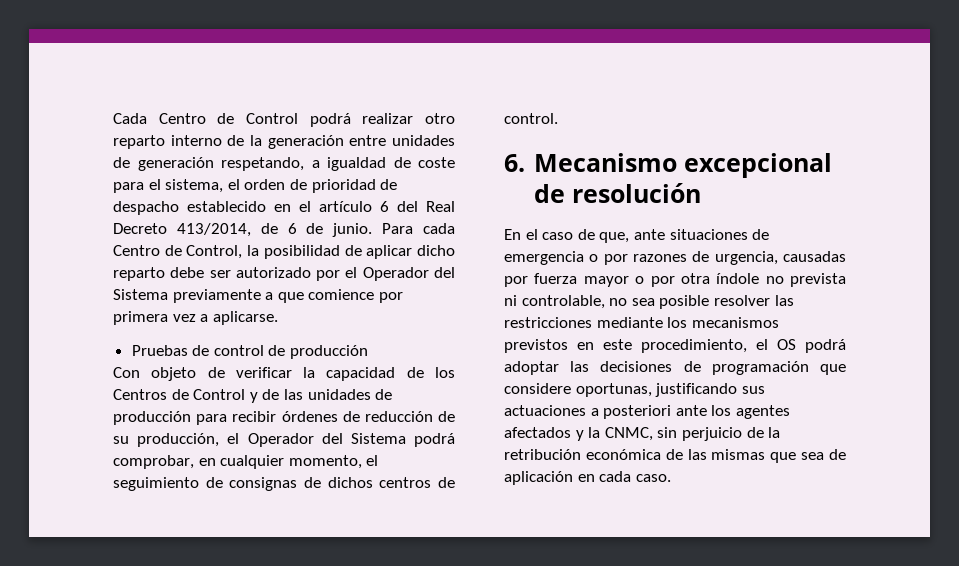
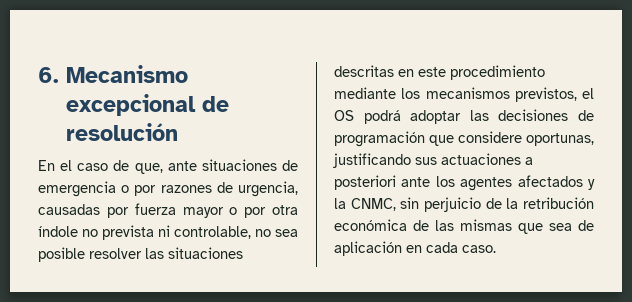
- Cada Centro de Control podrá realizar otro reparto interno de la generación entre unidades de generación respetando, a igualdad de coste para el sistema, el orden de prioridad de despacho establecido en el artículo 6 del Real Decreto 413/2014, de 6 de junio. Para cada Centro de Control, la posibilidad de aplicar dicho reparto debe ser autorizado por el Operador del Sistema previamente a que comience por primera vez a aplicarse.
- Pruebas de control de producción
- Con objeto de verificar la capacidad de los Centros de Control y de las unidades de producción para recibir órdenes de reducción de su producción, el Operador del Sistema podrá comprobar, en cualquier momento, el seguimiento de consignas de dichos centros de control.
- En el caso de que, ante situaciones de emergencia o por razones de urgencia, causadas por fuerza mayor o por otra índole no prevista ni controlable, no sea posible resolver las restricciones mediante los mecanismos previstos en este procedimiento, el OS podrá adoptar las decisiones de programación que considere oportunas, justificando sus actuaciones a posteriori ante los agentes afectados y la CNMC, sin perjuicio de la retribución económica de las mismas que sea de aplicación en cada caso.
+ En el caso de que, ante situaciones de emergencia o por razones de urgencia, causadas por fuerza mayor o por otra índole no prevista ni controlable, no sea posible resolver las situaciones descritas en este procedimiento mediante los mecanismos previstos, el OS podrá adoptar las decisiones de programación que considere oportunas, justificando sus actuaciones a posteriori ante los agentes afectados y la CNMC, sin perjuicio de la retribución económica de las mismas que sea de aplicación en cada caso.

